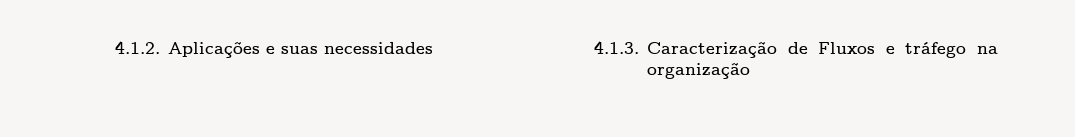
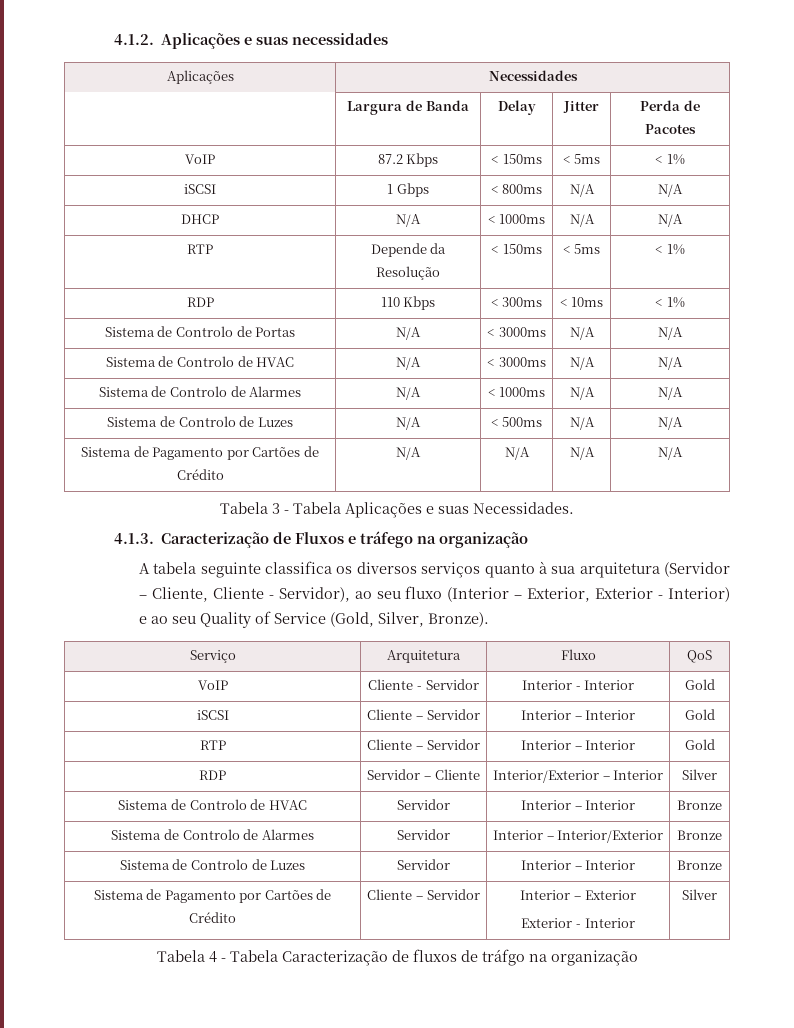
+ Aplicações | Necessidades
+ | Largura de Banda | Delay | Jitter | Perda de Pacotes
+ VoIP | 87.2 Kbps | < 150ms | < 5ms | < 1%
+ iSCSI | 1 Gbps | < 800ms | N/A | N/A
+ DHCP | N/A | < 1000ms | N/A | N/A
+ RTP | Depende da Resolução | < 150ms | < 5ms | < 1%
+ RDP | 110 Kbps | < 300ms | < 10ms | < 1%
+ Sistema de Controlo de Portas | N/A | < 3000ms | N/A | N/A
+ Sistema de Controlo de HVAC | N/A | < 3000ms | N/A | N/A
+ Sistema de Controlo de Alarmes | N/A | < 1000ms | N/A | N/A
+ Sistema de Controlo de Luzes | N/A | < 500ms | N/A | N/A
+ Sistema de Pagamento por Cartões de Crédito | N/A | N/A | N/A | N/A
+ Tabela 3 - Tabela Aplicações e suas Necessidades.
+ A tabela seguinte classifica os diversos serviços quanto à sua arquitetura (Servidor – Cliente, Cliente - Servidor), ao seu fluxo (Interior – Exterior, Exterior - Interior) e ao seu Quality of Service (Gold, Silver, Bronze).
+ Serviço | Arquitetura | Fluxo | QoS
+ VoIP | Cliente - Servidor | Interior - Interior | Gold
+ iSCSI | Cliente – Servidor | Interior – Interior | Gold
+ RTP | Cliente – Servidor | Interior – Interior | Gold
+ RDP | Servidor – Cliente | Interior/Exterior – Interior | Silver
+ Sistema de Controlo de HVAC | Servidor | Interior – Interior | Bronze
+ Sistema de Controlo de Alarmes | Servidor | Interior – Interior/Exterior | Bronze
+ Sistema de Controlo de Luzes | Servidor | Interior – Interior | Bronze
+ Sistema de Pagamento por Cartões de Crédito | Cliente – Servidor | Interior – Exterior
+ Exterior - Interior | Silver
+ Tabela 4 - Tabela Caracterização de fluxos de tráfgo na organização

